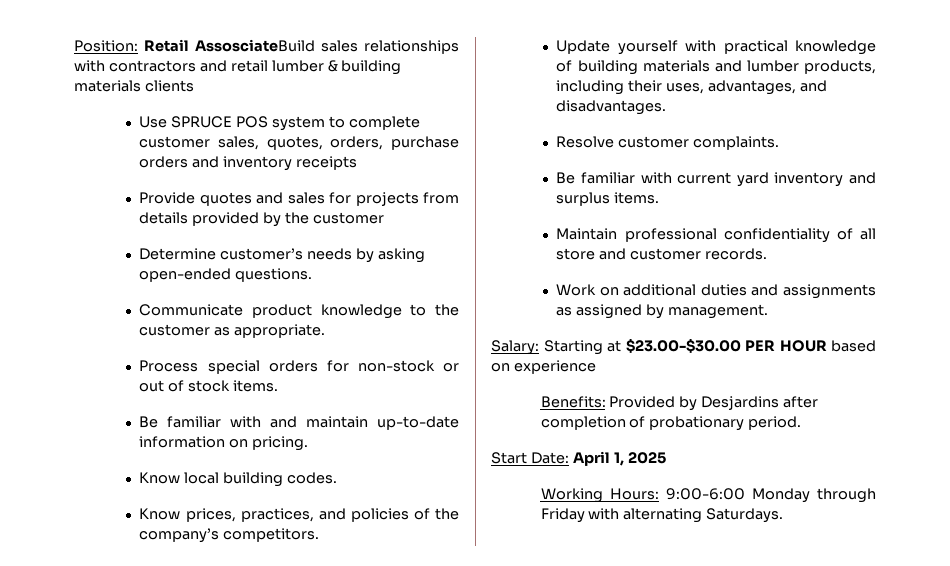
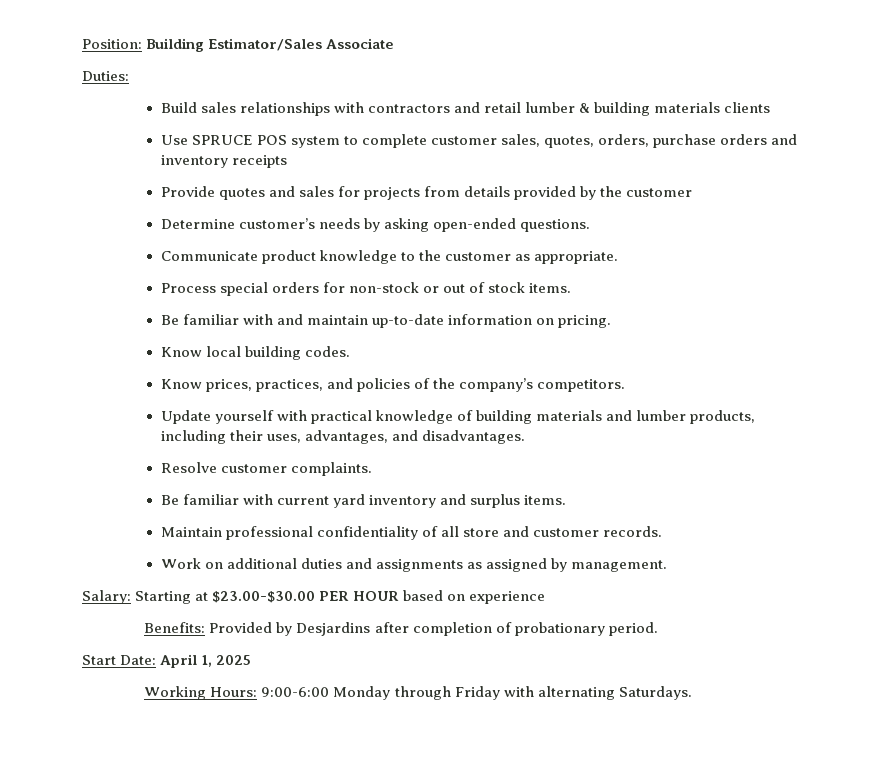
- Position: Retail AssosciateBuild sales relationships with contractors and retail lumber & building materials clients
+ Position: Building Estimator/Sales Associate
+ Duties:
+ Build sales relationships with contractors and retail lumber & building materials clients

